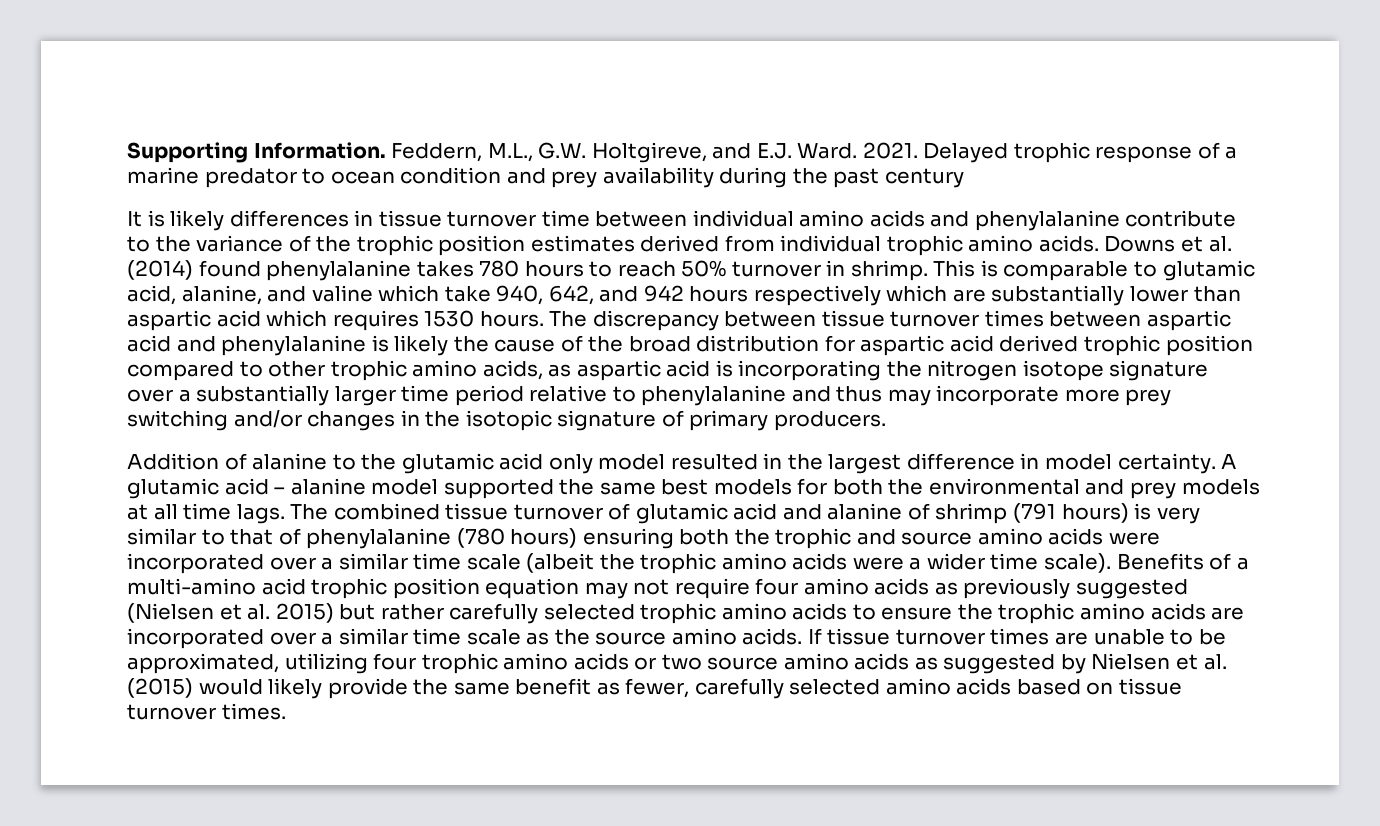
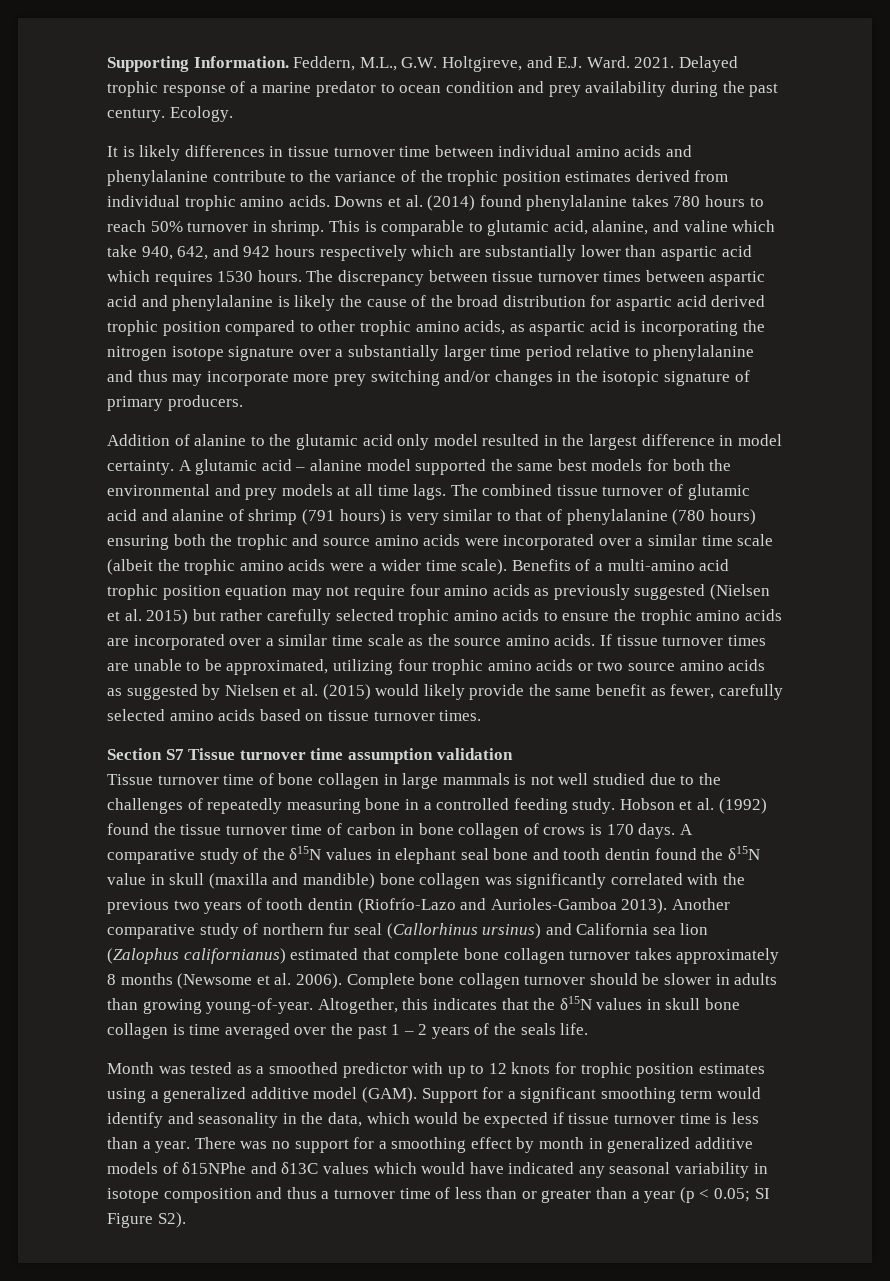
- Delayed trophic response of a marine predator to ocean condition and prey availability during the past century
+ Delayed trophic response of a marine predator to ocean condition and prey availability during the past century. Ecology.
+ Section S7 Tissue turnover time assumption validation
+ Tissue turnover time of bone collagen in large mammals is not well studied due to the challenges of repeatedly measuring bone in a controlled feeding study. Hobson et al. (1992) found the tissue turnover time of carbon in bone collagen of crows is 170 days. A comparative study of the δ15N values in elephant seal bone and tooth dentin found the δ15N value in skull (maxilla and mandible) bone collagen was significantly correlated with the previous two years of tooth dentin (Riofrío-Lazo and Aurioles-Gamboa 2013). Another comparative study of northern fur seal (Callorhinus ursinus) and California sea lion (Zalophus californianus) estimated that complete bone collagen turnover takes approximately 8 months (Newsome et al. 2006). Complete bone collagen turnover should be slower in adults than growing young-of-year. Altogether, this indicates that the δ15N values in skull bone collagen is time averaged over the past 1 – 2 years of the seals life.
+ Month was tested as a smoothed predictor with up to 12 knots for trophic position estimates using a generalized additive model (GAM). Support for a significant smoothing term would identify and seasonality in the data, which would be expected if tissue turnover time is less than a year. There was no support for a smoothing effect by month in generalized additive models of δ15NPhe and δ13C values which would have indicated any seasonal variability in isotope composition and thus a turnover time of less than or greater than a year (p < 0.05; SI Figure S2).

